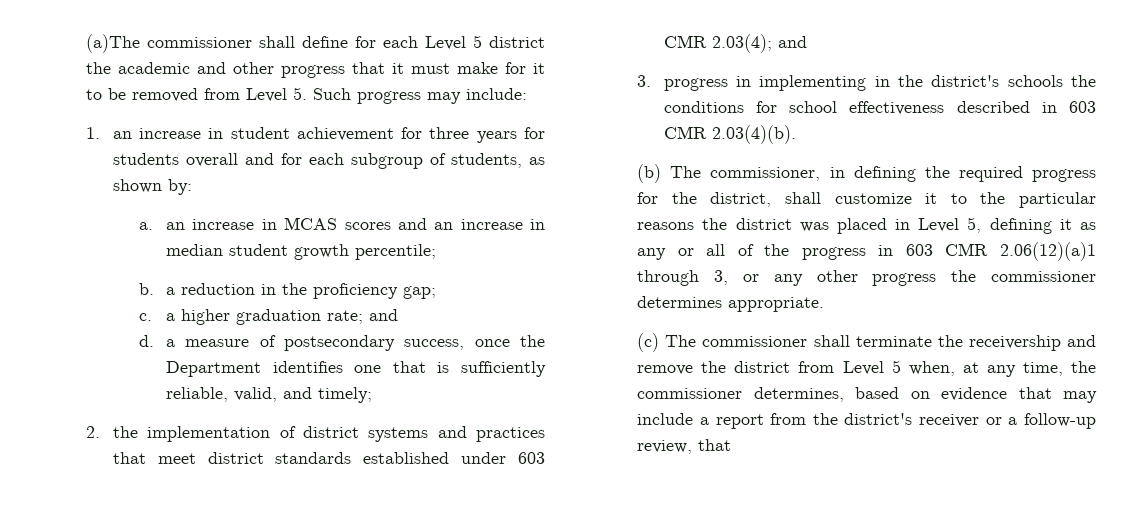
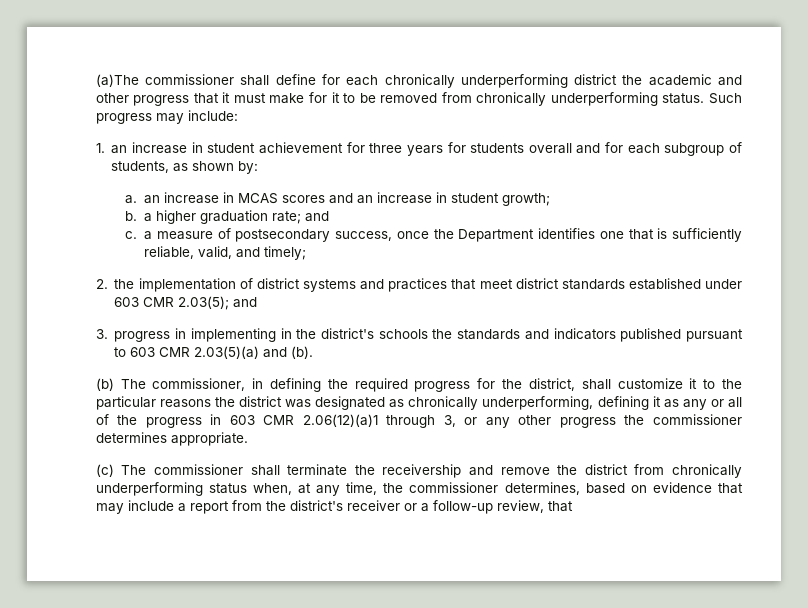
- (a)The commissioner shall define for each Level 5 district the academic and other progress that it must make for it to be removed from Level 5. Such progress may include:
+ (a)The commissioner shall define for each chronically underperforming district the academic and other progress that it must make for it to be removed from chronically underperforming status. Such progress may include:
- a. an increase in MCAS scores and an increase in median student growth percentile;
- b. a reduction in the proficiency gap;
- c. a higher graduation rate; and
+ a. an increase in MCAS scores and an increase in student growth;
+ b. a higher graduation rate; and
- d. a measure of postsecondary success, once the Department identifies one that is sufficiently reliable, valid, and timely;
+ c. a measure of postsecondary success, once the Department identifies one that is sufficiently reliable, valid, and timely;
- 2. the implementation of district systems and practices that meet district standards established under 603 CMR 2.03(4); and
+ 2. the implementation of district systems and practices that meet district standards established under 603 CMR 2.03(5); and
- 3. progress in implementing in the district's schools the conditions for school effectiveness described in 603 CMR 2.03(4)(b).
+ 3. progress in implementing in the district's schools the standards and indicators published pursuant to 603 CMR 2.03(5)(a) and (b).
- (b) The commissioner, in defining the required progress for the district, shall customize it to the particular reasons the district was placed in Level 5, defining it as any or all of the progress in 603 CMR 2.06(12)(a)1 through 3, or any other progress the commissioner determines appropriate.
+ (b) The commissioner, in defining the required progress for the district, shall customize it to the particular reasons the district was designated as chronically underperforming, defining it as any or all of the progress in 603 CMR 2.06(12)(a)1 through 3, or any other progress the commissioner determines appropriate.
- (c) The commissioner shall terminate the receivership and remove the district from Level 5 when, at any time, the commissioner determines, based on evidence that may include a report from the district's receiver or a follow-up review, that
+ (c) The commissioner shall terminate the receivership and remove the district from chronically underperforming status when, at any time, the commissioner determines, based on evidence that may include a report from the district's receiver or a follow-up review, that

